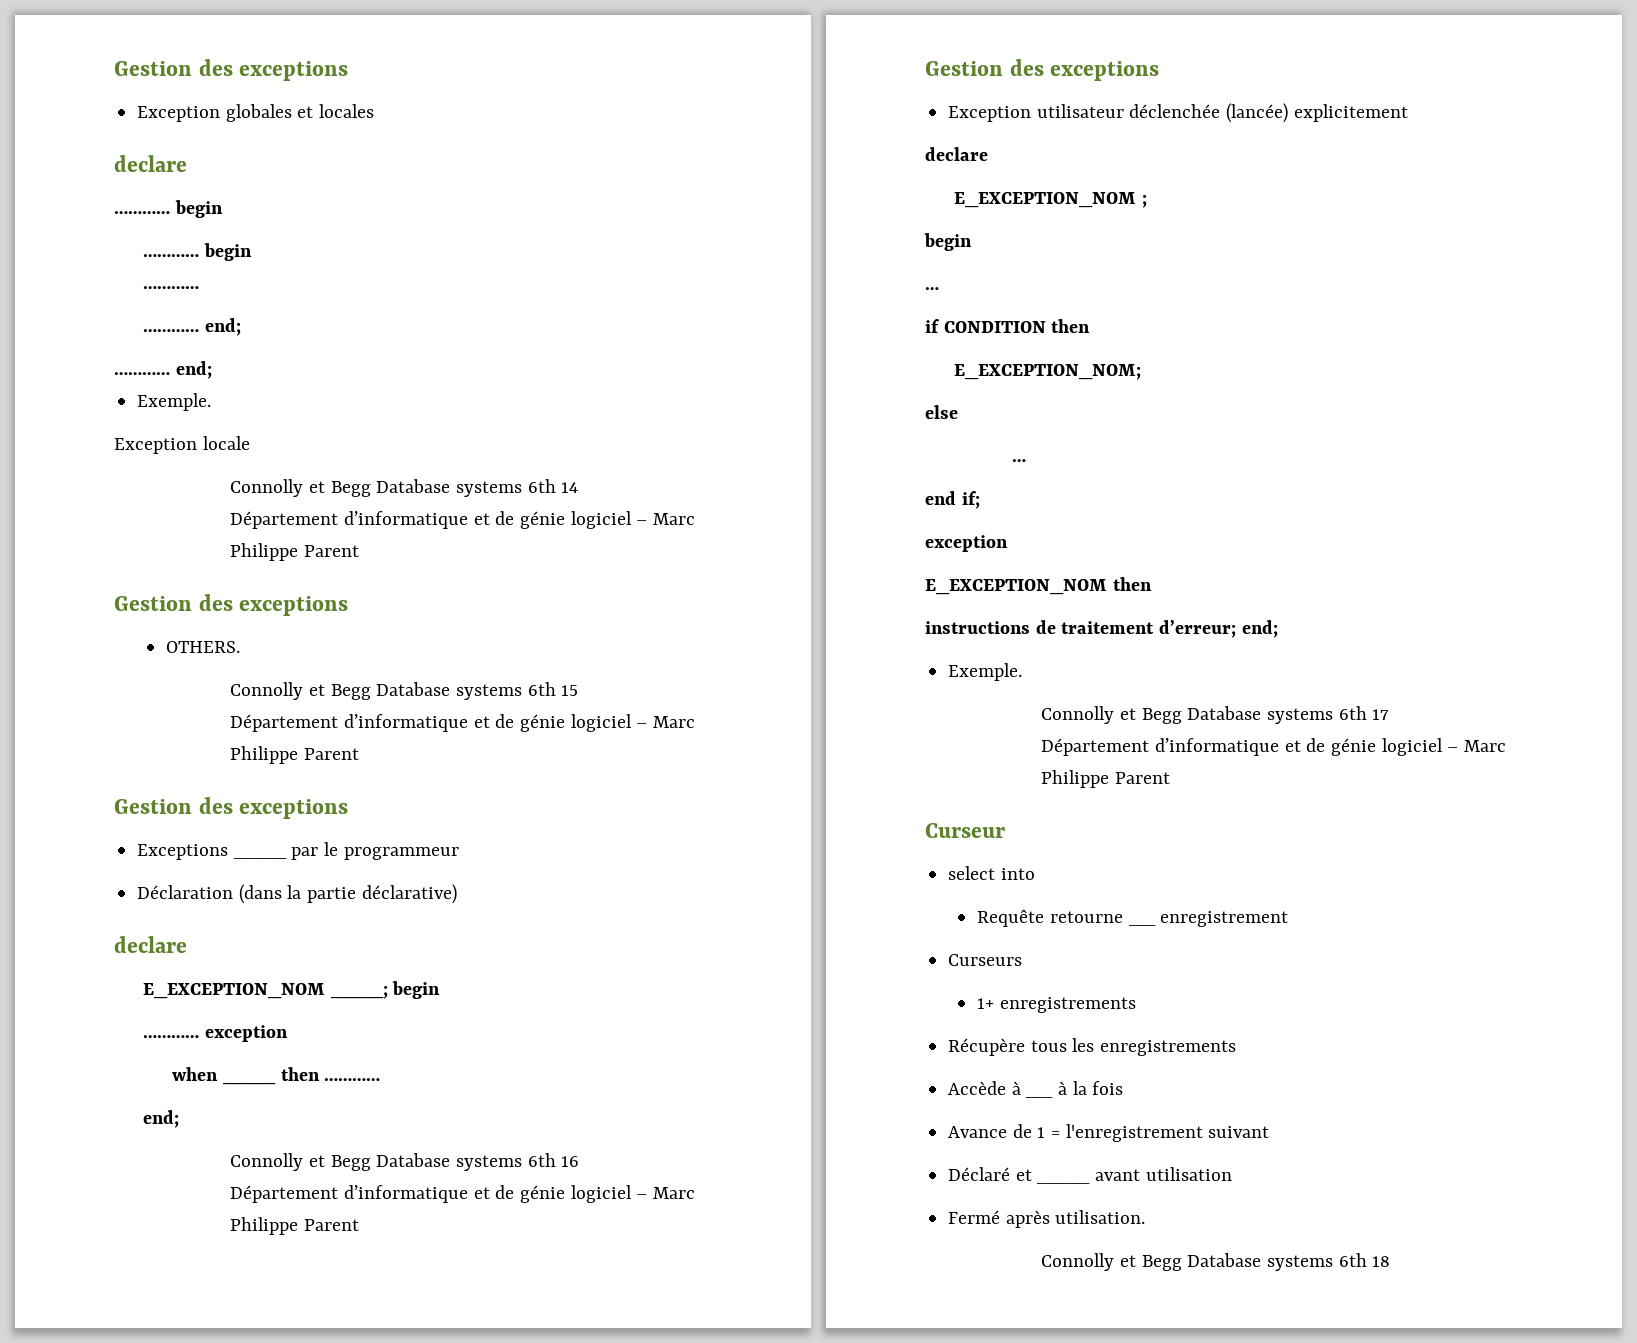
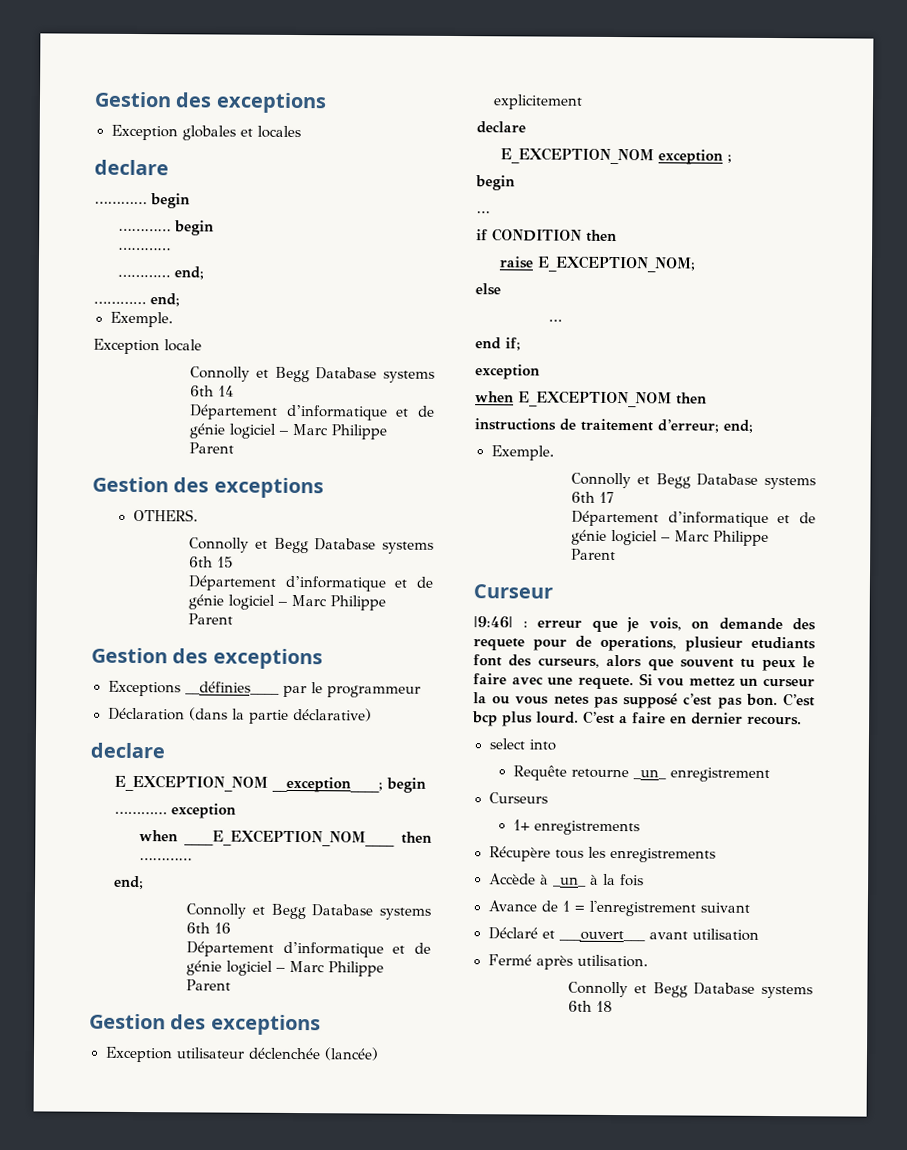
- Exceptions ____ par le programmeur
+ Exceptions __définies____ par le programmeur
- E_EXCEPTION_NOM ____; begin
+ E_EXCEPTION_NOM __exception____; begin
- when ____ then …………
+ when ____E_EXCEPTION_NOM____ then …………
- E_EXCEPTION_NOM ;
+ E_EXCEPTION_NOM exception ;
- E_EXCEPTION_NOM;
+ raise E_EXCEPTION_NOM;
- E_EXCEPTION_NOM then
+ when E_EXCEPTION_NOM then
+ |9:46| : erreur que je vois, on demande des requete pour de operations, plusieur etudiants font des curseurs, alors que souvent tu peux le faire avec une requete. Si vou mettez un curseur la ou vous netes pas supposé c’est pas bon. C’est bcp plus lourd. C’est a faire en dernier recours.
- Requête retourne __ enregistrement
+ Requête retourne _un_ enregistrement
- Accède à __ à la fois
+ Accède à _un_ à la fois
- Déclaré et ____ avant utilisation
+ Déclaré et ___ouvert___ avant utilisation

